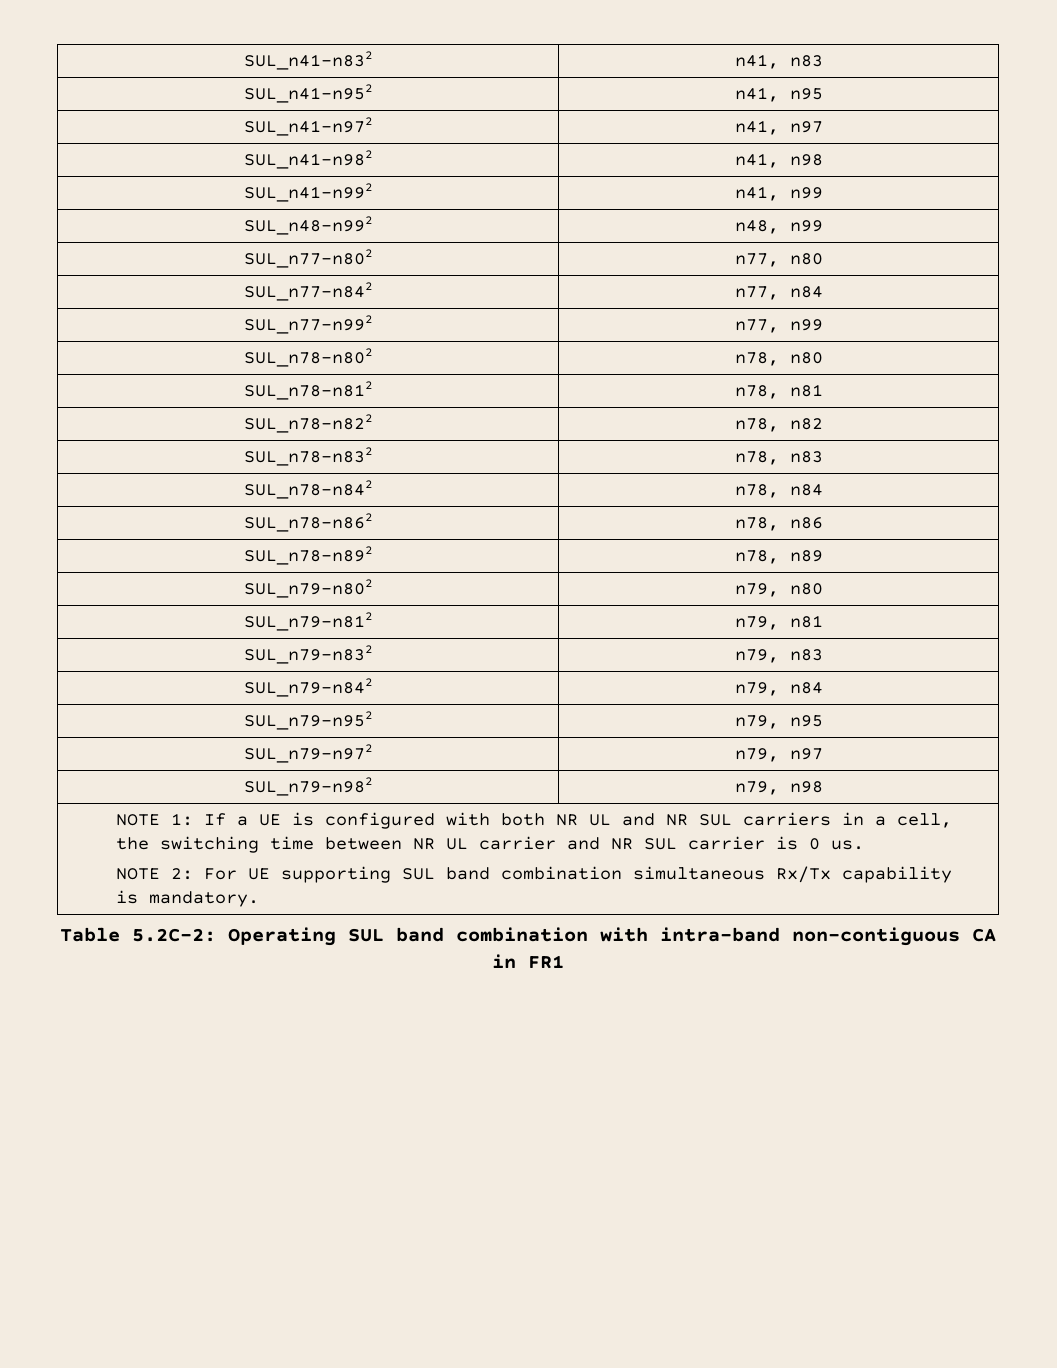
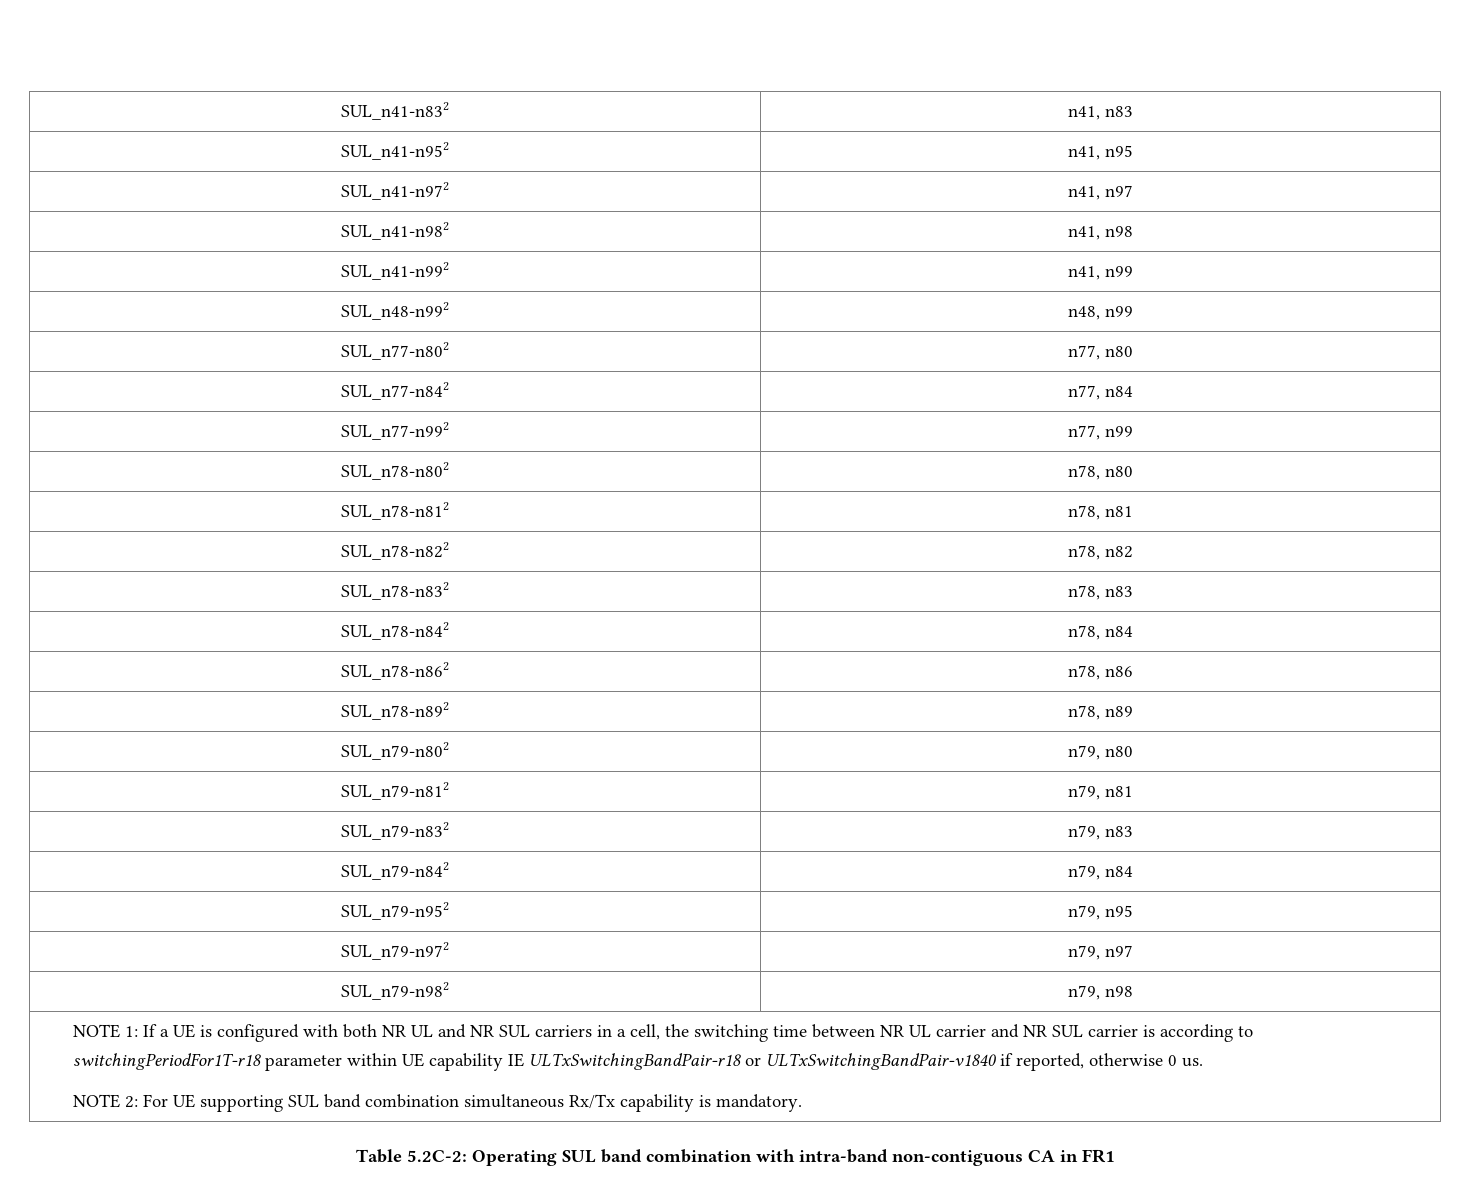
- NOTE 1: If a UE is configured with both NR UL and NR SUL carriers in a cell, the switching time between NR UL carrier and NR SUL carrier is 0 us.
+ NOTE 1: If a UE is configured with both NR UL and NR SUL carriers in a cell, the switching time between NR UL carrier and NR SUL carrier is according to switchingPeriodFor1T-r18 parameter within UE capability IE ULTxSwitchingBandPair-r18 or ULTxSwitchingBandPair-v1840 if reported, otherwise 0 us.

